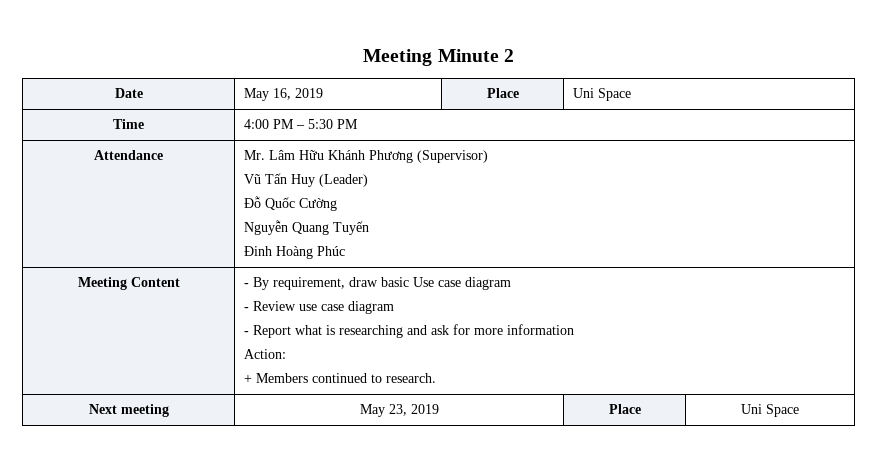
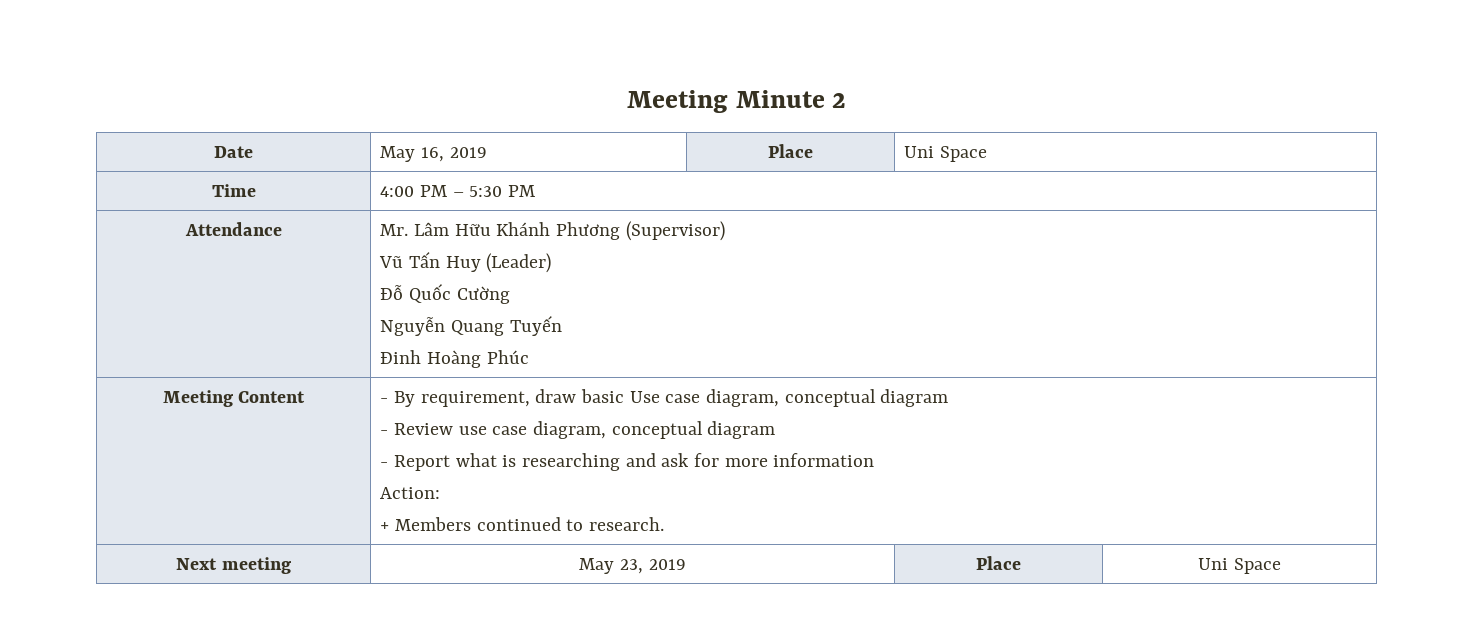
- Meeting Content | - By requirement, draw basic Use case diagram
- - Review use case diagram
+ Meeting Content | - By requirement, draw basic Use case diagram, conceptual diagram
+ - Review use case diagram, conceptual diagram

